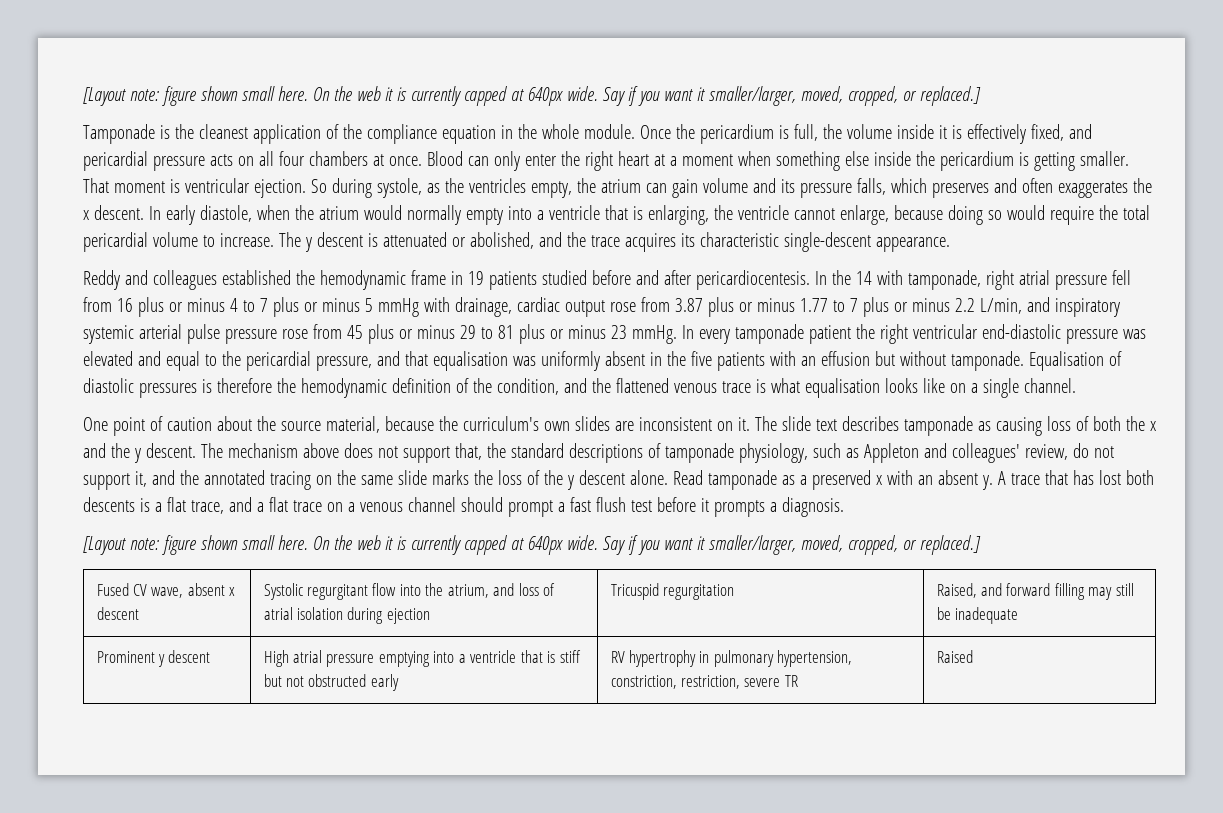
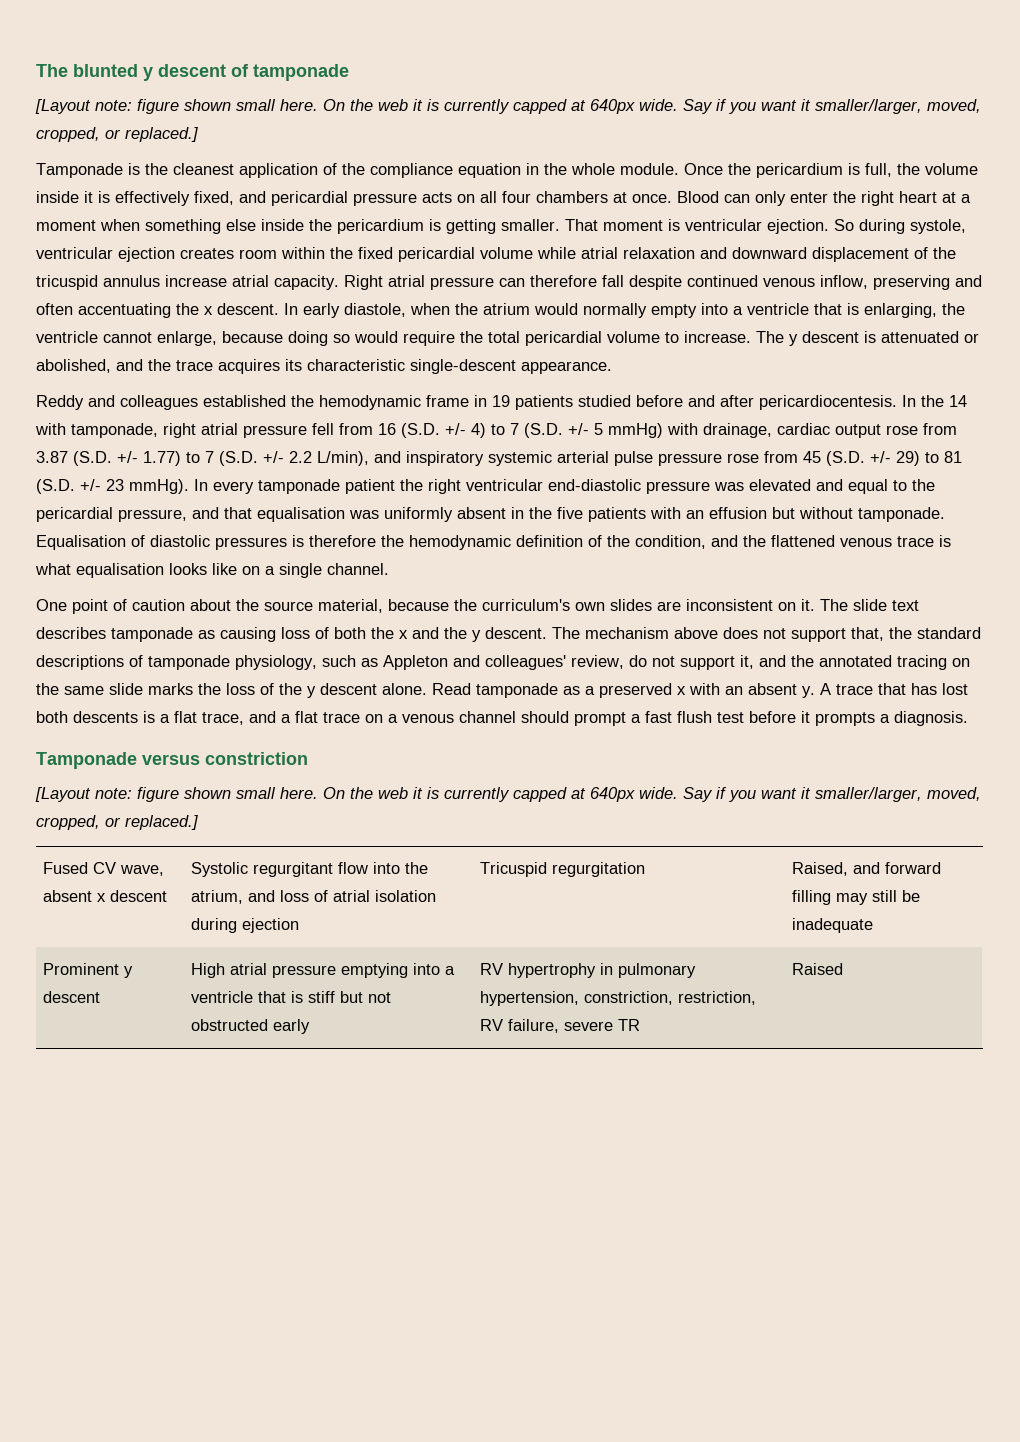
+ The blunted y descent of tamponade
- So during systole, as the ventricles empty, the atrium can gain volume and its pressure falls, which preserves and often exaggerates the x descent.
+ So during systole, ventricular ejection creates room within the fixed pericardial volume while atrial relaxation and downward displacement of the tricuspid annulus increase atrial capacity. Right atrial pressure can therefore fall despite continued venous inflow, preserving and often accentuating the x descent.
- In the 14 with tamponade, right atrial pressure fell from 16 plus or minus 4 to 7 plus or minus 5 mmHg with drainage, cardiac output rose from 3.87 plus or minus 1.77 to 7 plus or minus 2.2 L/min, and inspiratory systemic arterial pulse pressure rose from 45 plus or minus 29 to 81 plus or minus 23 mmHg.
+ In the 14 with tamponade, right atrial pressure fell from 16 (S.D. +/- 4) to 7 (S.D. +/- 5 mmHg) with drainage, cardiac output rose from 3.87 (S.D. +/- 1.77) to 7 (S.D. +/- 2.2 L/min), and inspiratory systemic arterial pulse pressure rose from 45 (S.D. +/- 29) to 81 (S.D. +/- 23 mmHg).
+ Tamponade versus constriction
- Prominent y descent | High atrial pressure emptying into a ventricle that is stiff but not obstructed early | RV hypertrophy in pulmonary hypertension, constriction, restriction, severe TR | Raised
+ Prominent y descent | High atrial pressure emptying into a ventricle that is stiff but not obstructed early | RV hypertrophy in pulmonary hypertension, constriction, restriction, RV failure, severe TR | Raised

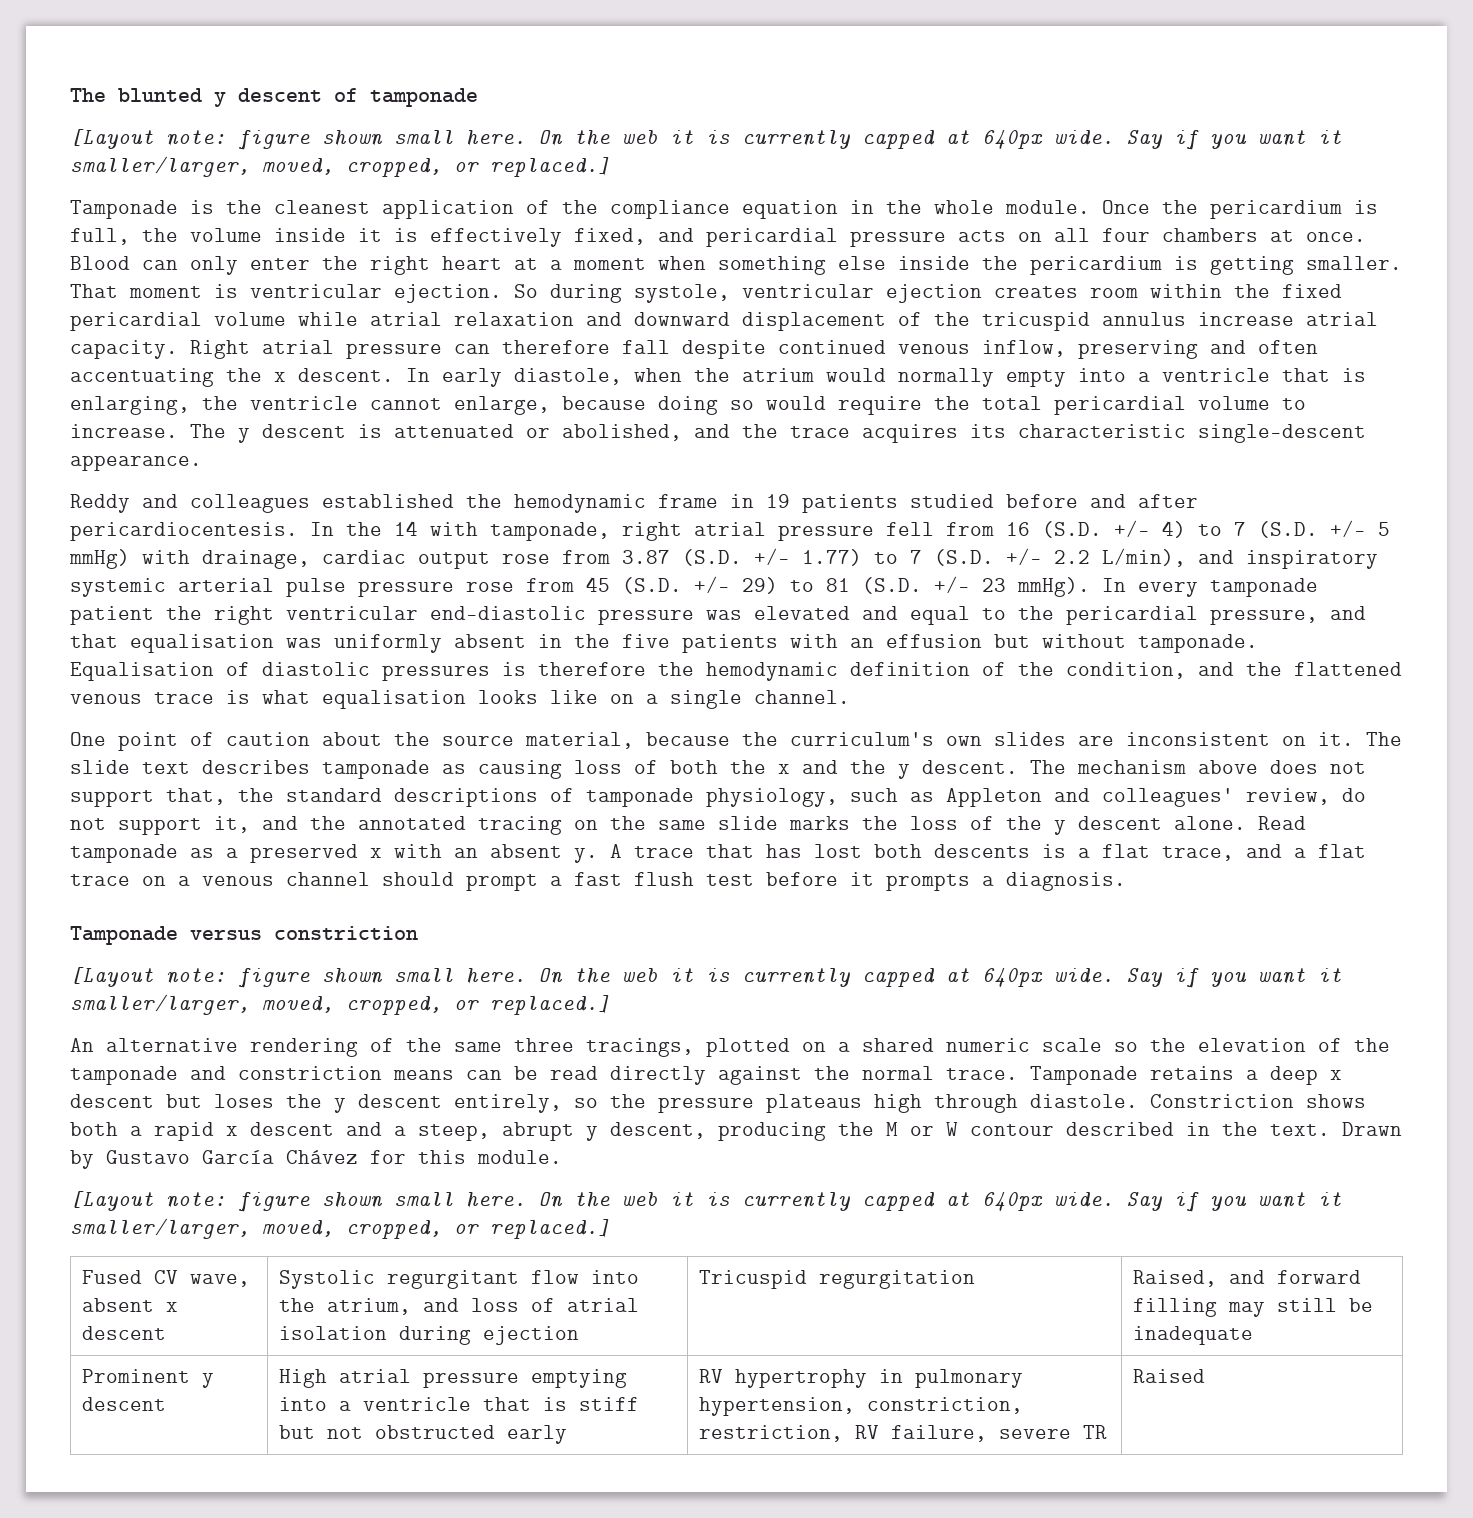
+ An alternative rendering of the same three tracings, plotted on a shared numeric scale so the elevation of the tamponade and constriction means can be read directly against the normal trace. Tamponade retains a deep x descent but loses the y descent entirely, so the pressure plateaus high through diastole. Constriction shows both a rapid x descent and a steep, abrupt y descent, producing the M or W contour described in the text. Drawn by Gustavo García Chávez for this module.
+ [Layout note: figure shown small here. On the web it is currently capped at 640px wide. Say if you want it smaller/larger, moved, cropped, or replaced.]

